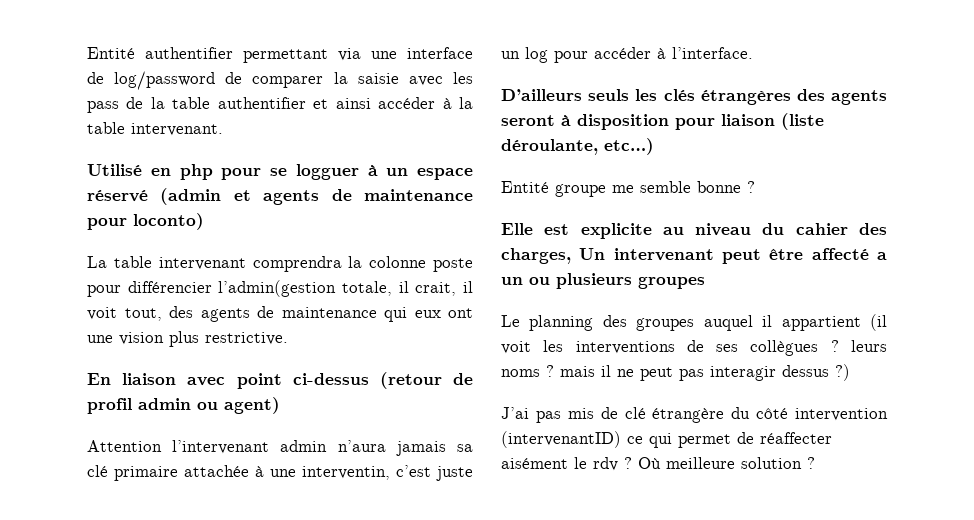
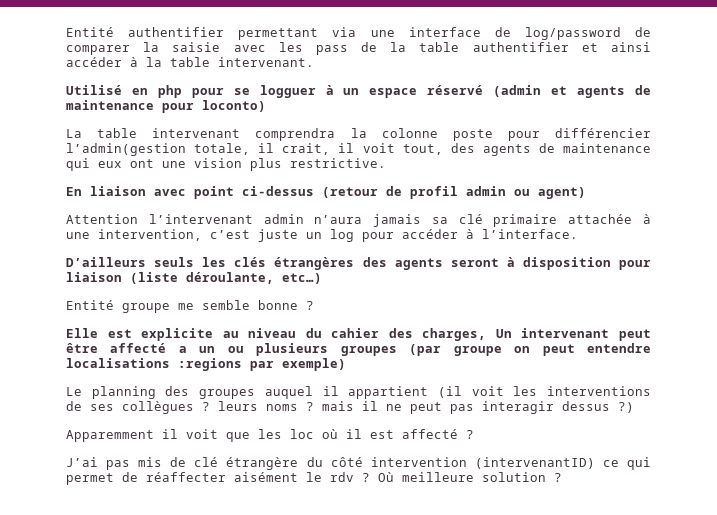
- Attention l’intervenant admin n’aura jamais sa clé primaire attachée à une interventin, c’est juste un log pour accéder à l’interface.
+ Attention l’intervenant admin n’aura jamais sa clé primaire attachée à une intervention, c’est juste un log pour accéder à l’interface.
- Elle est explicite au niveau du cahier des charges, Un intervenant peut être affecté a un ou plusieurs groupes
+ Elle est explicite au niveau du cahier des charges, Un intervenant peut être affecté a un ou plusieurs groupes (par groupe on peut entendre localisations :regions par exemple)
+ Apparemment il voit que les loc où il est affecté ?

